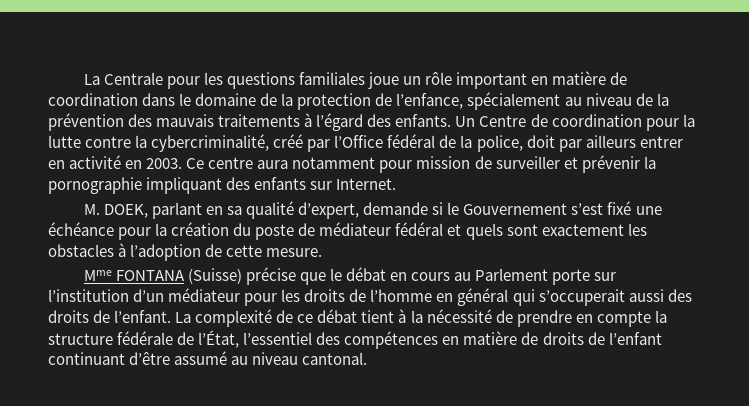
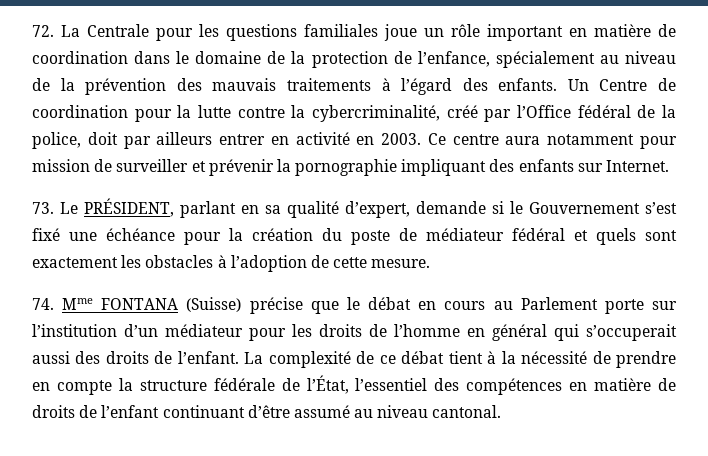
- La Centrale pour les questions familiales joue un rôle important en matière de coordination dans le domaine de la protection de l’enfance, spécialement au niveau de la prévention des mauvais traitements à l’égard des enfants.
+ 72. La Centrale pour les questions familiales joue un rôle important en matière de coordination dans le domaine de la protection de l’enfance, spécialement au niveau de la prévention des mauvais traitements à l’égard des enfants.
- M. DOEK, parlant en sa qualité d’expert, demande si le Gouvernement s’est fixé une échéance pour la création du poste de médiateur fédéral et quels sont exactement les obstacles à l’adoption de cette mesure.
+ 73. Le PRÉSIDENT, parlant en sa qualité d’expert, demande si le Gouvernement s’est fixé une échéance pour la création du poste de médiateur fédéral et quels sont exactement les obstacles à l’adoption de cette mesure.
- Mme FONTANA (Suisse) précise que le débat en cours au Parlement porte sur l’institution d’un médiateur pour les droits de l’homme en général qui s’occuperait aussi des droits de l’enfant.
+ 74. Mme FONTANA (Suisse) précise que le débat en cours au Parlement porte sur l’institution d’un médiateur pour les droits de l’homme en général qui s’occuperait aussi des droits de l’enfant.

